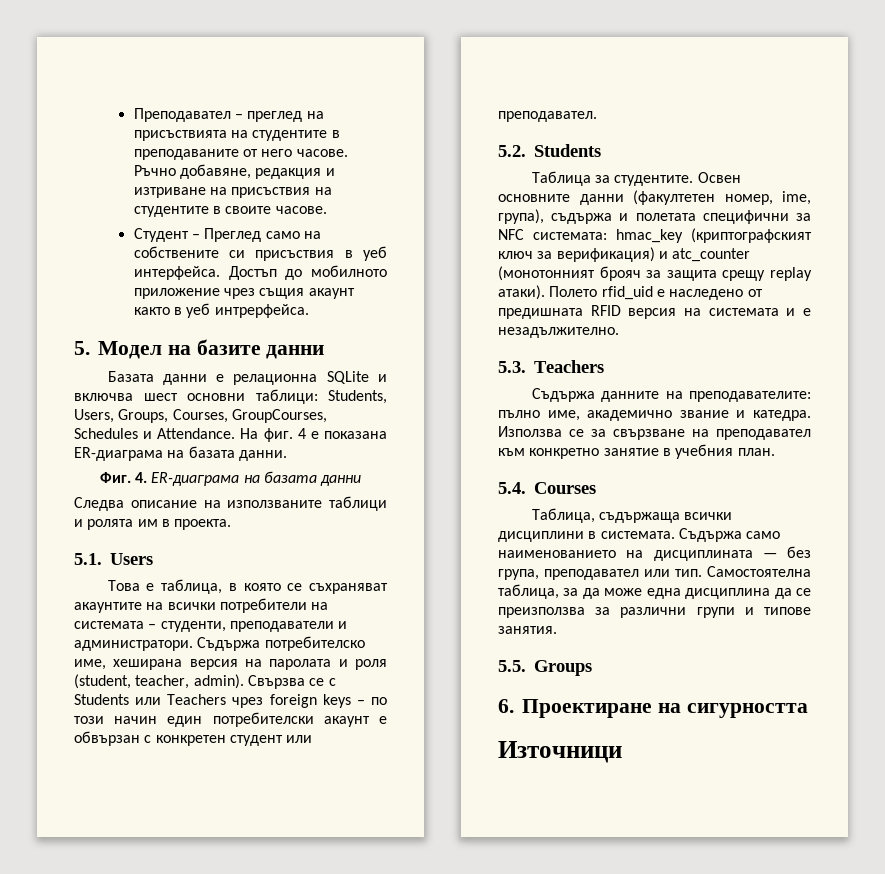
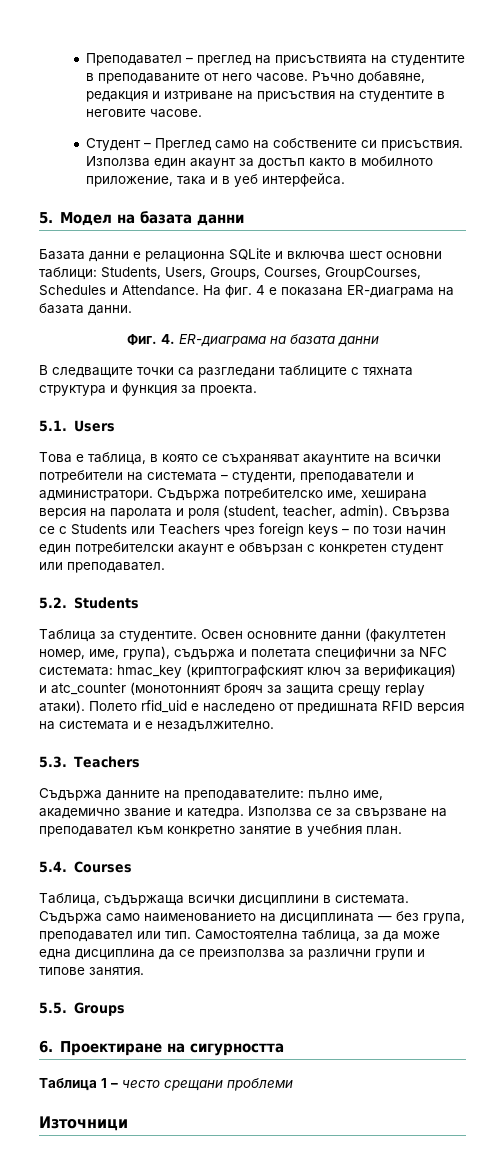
- Ръчно добавяне, редакция и изтриване на присъствия на студентите в своите часове.
+ Ръчно добавяне, редакция и изтриване на присъствия на студентите в неговите часове.
- Студент – Преглед само на собствените си присъствия в уеб интерфейса. Достъп до мобилното приложение чрез същия акаунт както в уеб интрерфейса.
+ Студент – Преглед само на собствените си присъствия. Използва един акаунт за достъп както в мобилното приложение, така и в уеб интерфейса.
- 5. Модел на базите данни
+ 5. Модел на базата данни
- Следва описание на използваните таблици и ролята им в проекта.
+ В следващите точки са разгледани таблиците с тяхната структура и функция за проекта.
- Освен основните данни (факултетен номер, ime, група), съдържа и полетата специфични за NFC системата: hmac_key (криптографският ключ за верификация) и atc_counter (монотонният брояч за защита срещу replay атаки).
+ Освен основните данни (факултетен номер, име, група), съдържа и полетата специфични за NFC системата: hmac_key (криптографският ключ за верификация) и atc_counter (монотонният брояч за защита срещу replay атаки).
+ Таблица 1 – често срещани проблеми

